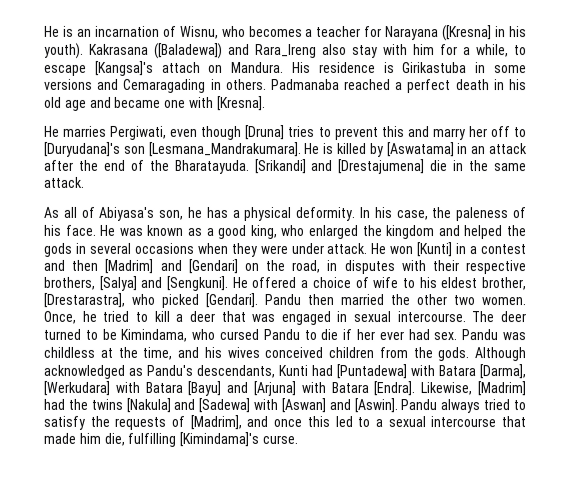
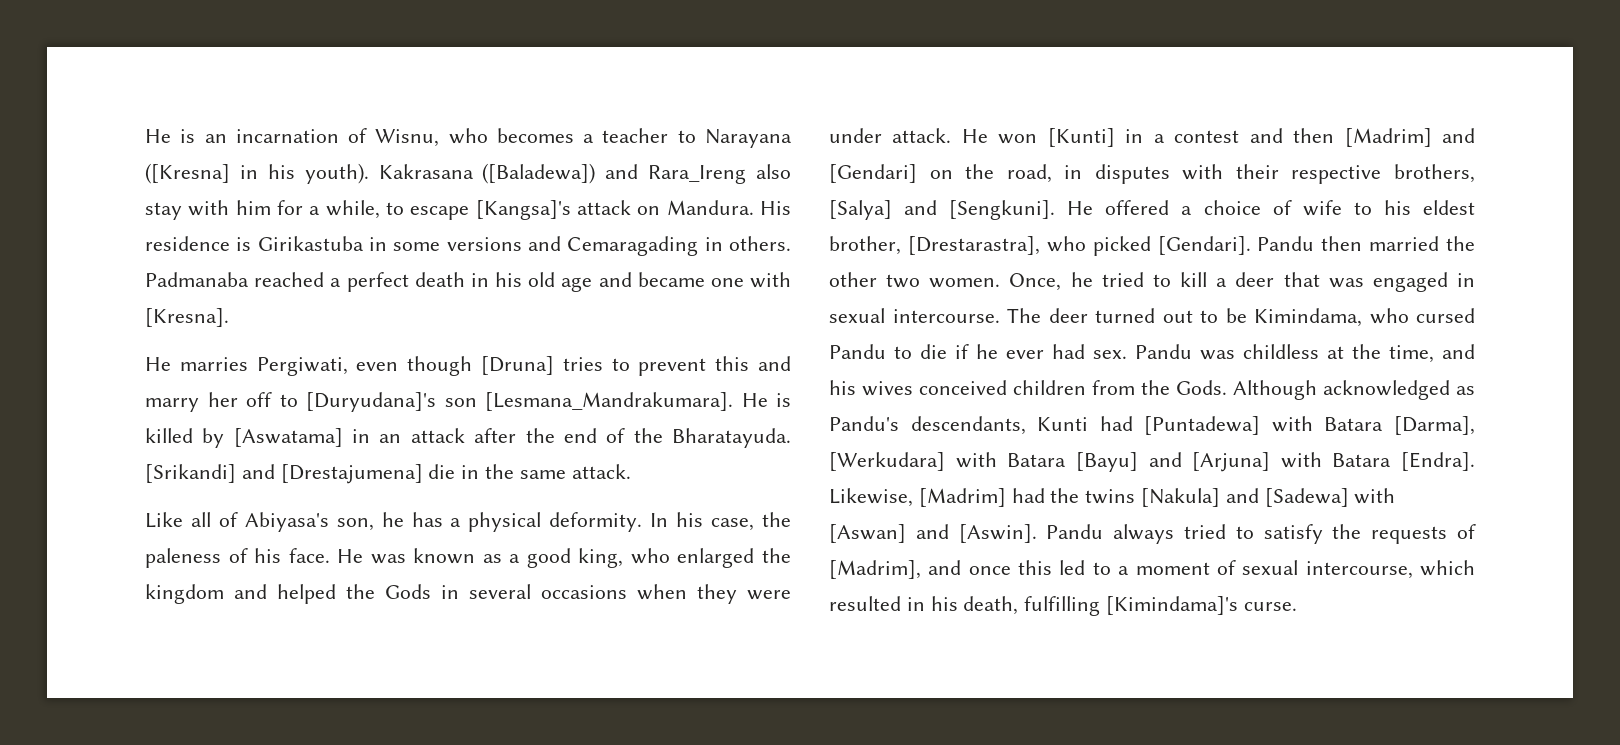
- He is an incarnation of Wisnu, who becomes a teacher for Narayana ([Kresna] in his youth).
+ He is an incarnation of Wisnu, who becomes a teacher to Narayana ([Kresna] in his youth).
- Kakrasana ([Baladewa]) and Rara_Ireng also stay with him for a while, to escape [Kangsa]'s attach on Mandura.
+ Kakrasana ([Baladewa]) and Rara_Ireng also stay with him for a while, to escape [Kangsa]'s attack on Mandura.
- As all of Abiyasa's son, he has a physical deformity.
+ Like all of Abiyasa's son, he has a physical deformity.
- He was known as a good king, who enlarged the kingdom and helped the gods in several occasions when they were under attack.
+ He was known as a good king, who enlarged the kingdom and helped the Gods in several occasions when they were under attack.
- The deer turned to be Kimindama, who cursed Pandu to die if her ever had sex.
+ The deer turned out to be Kimindama, who cursed Pandu to die if he ever had sex.
- Pandu was childless at the time, and his wives conceived children from the gods.
+ Pandu was childless at the time, and his wives conceived children from the Gods.
- Pandu always tried to satisfy the requests of [Madrim], and once this led to a sexual intercourse that made him die, fulfilling [Kimindama]'s curse.
+ Pandu always tried to satisfy the requests of [Madrim], and once this led to a moment of sexual intercourse, which resulted in his death, fulfilling [Kimindama]'s curse.

